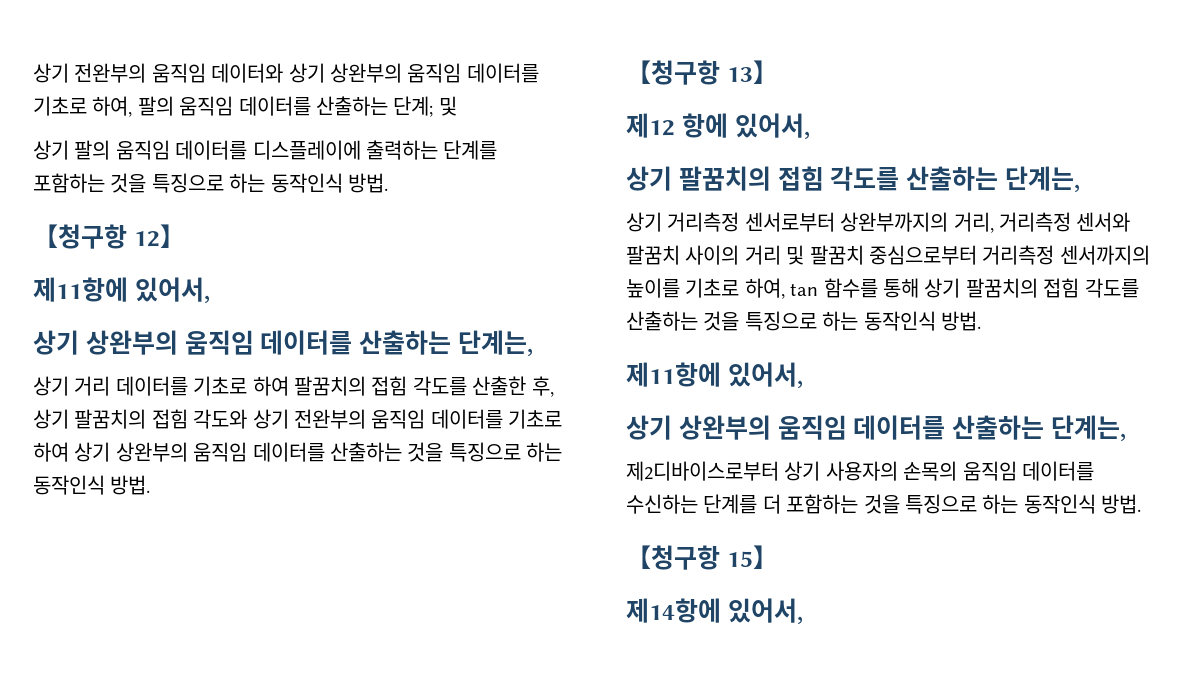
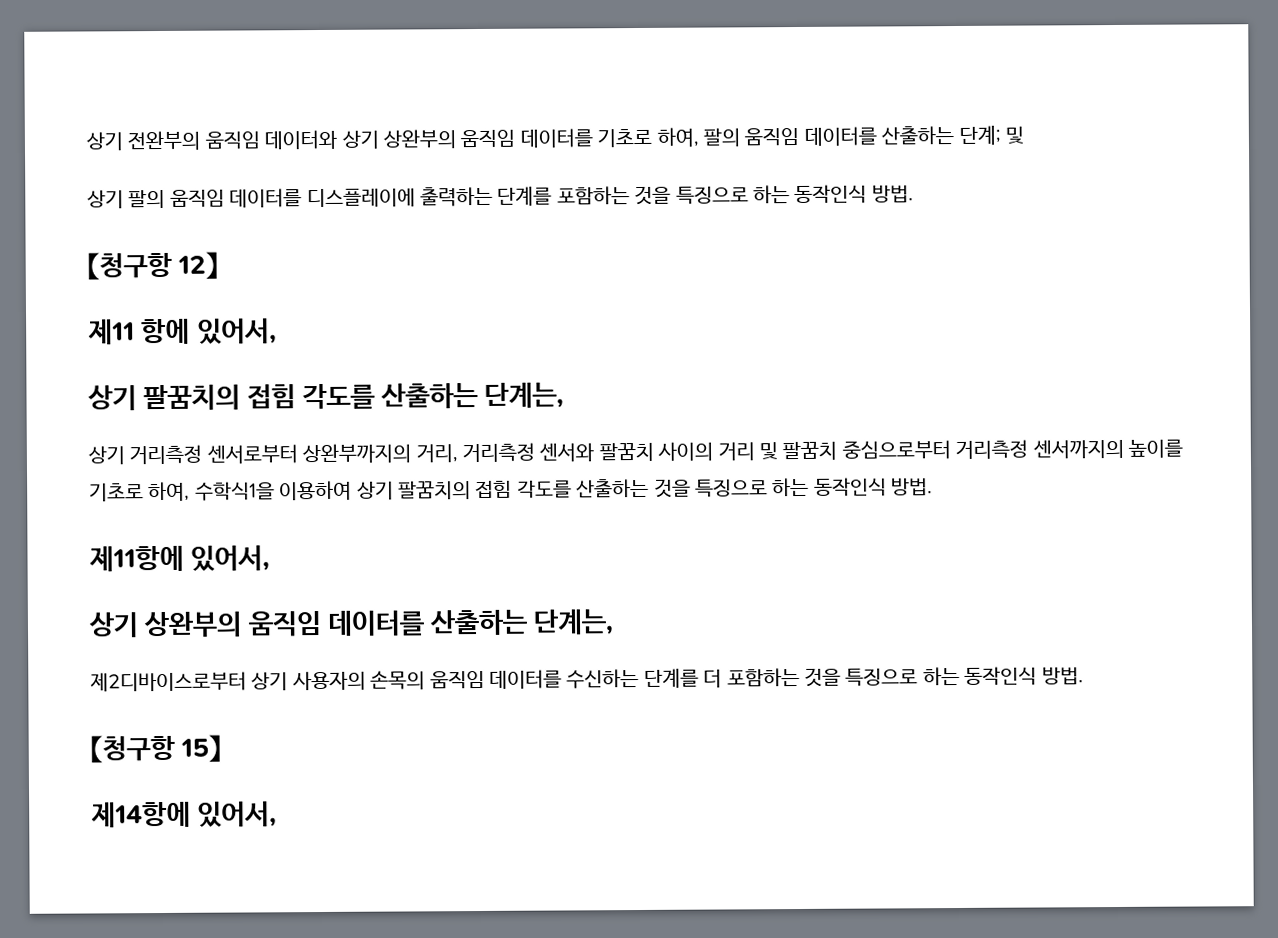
  【청구항 12】
- 제11항에 있어서,
- 상기 상완부의 움직임 데이터를 산출하는 단계는,
- 상기 거리 데이터를 기초로 하여 팔꿈치의 접힘 각도를 산출한 후, 상기 팔꿈치의 접힘 각도와 상기 전완부의 움직임 데이터를 기초로 하여 상기 상완부의 움직임 데이터를 산출하는 것을 특징으로 하는 동작인식 방법.
- 【청구항 13】
- 제12 항에 있어서,
+ 제11 항에 있어서,
- 상기 거리측정 센서로부터 상완부까지의 거리, 거리측정 센서와 팔꿈치 사이의 거리 및 팔꿈치 중심으로부터 거리측정 센서까지의 높이를 기초로 하여, tan 함수를 통해 상기 팔꿈치의 접힘 각도를 산출하는 것을 특징으로 하는 동작인식 방법.
+ 상기 거리측정 센서로부터 상완부까지의 거리, 거리측정 센서와 팔꿈치 사이의 거리 및 팔꿈치 중심으로부터 거리측정 센서까지의 높이를 기초로 하여, 수학식1을 이용하여 상기 팔꿈치의 접힘 각도를 산출하는 것을 특징으로 하는 동작인식 방법.

